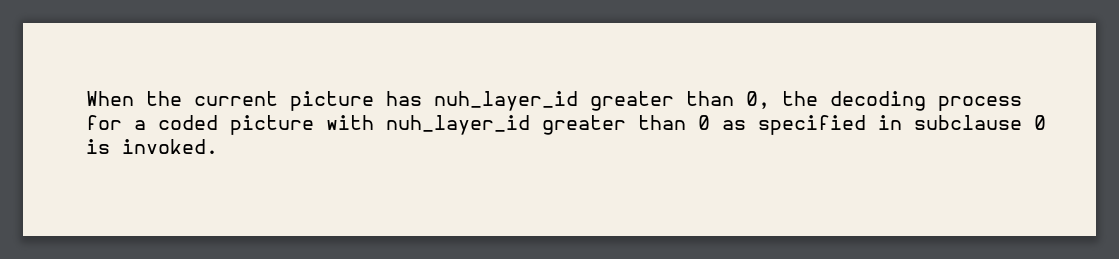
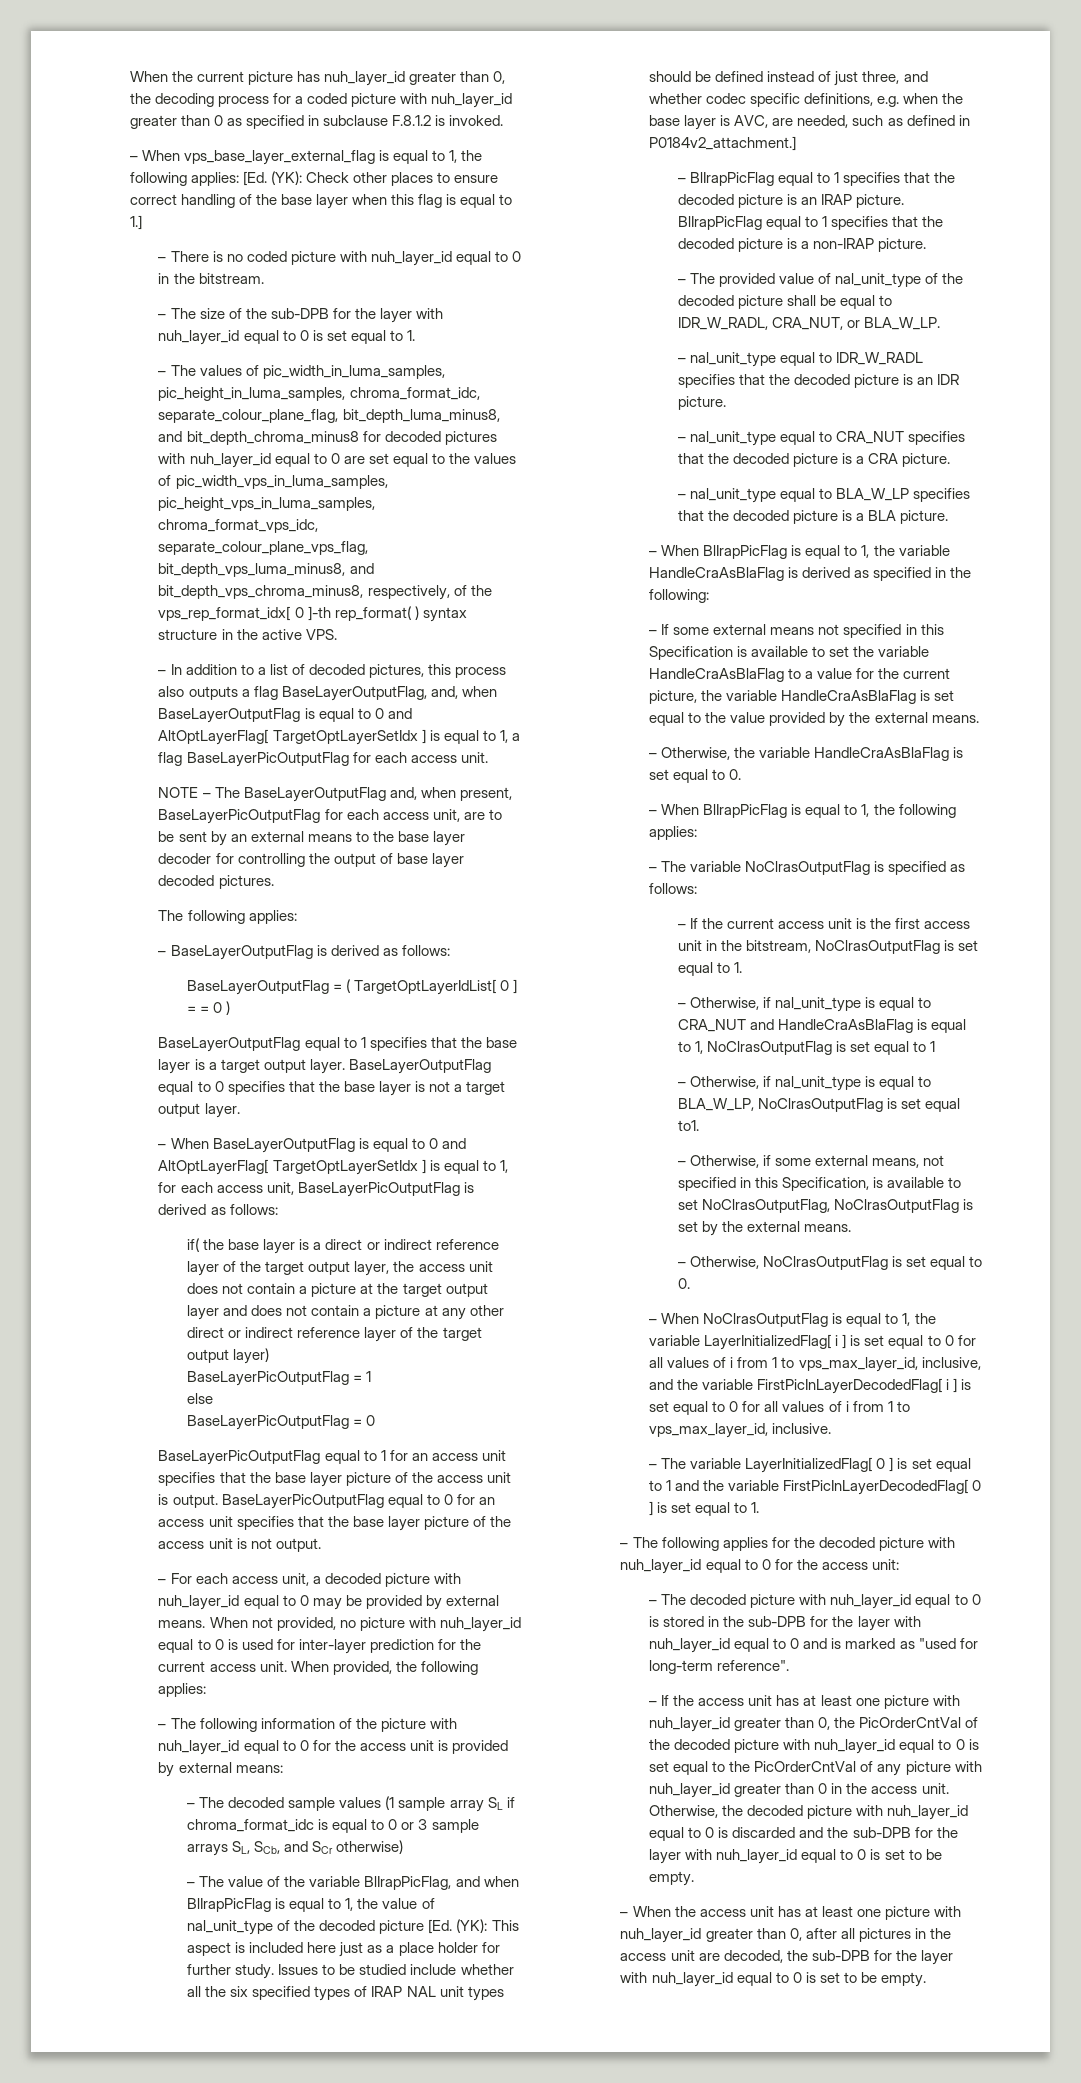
- When the current picture has nuh_layer_id greater than 0, the decoding process for a coded picture with nuh_layer_id greater than 0 as specified in subclause 0 is invoked.
+ When the current picture has nuh_layer_id greater than 0, the decoding process for a coded picture with nuh_layer_id greater than 0 as specified in subclause F.8.1.2 is invoked.
+ – When vps_base_layer_external_flag is equal to 1, the following applies: [Ed. (YK): Check other places to ensure correct handling of the base layer when this flag is equal to 1.]
+ – There is no coded picture with nuh_layer_id equal to 0 in the bitstream.
+ – The size of the sub-DPB for the layer with nuh_layer_id equal to 0 is set equal to 1.
+ – The values of pic_width_in_luma_samples, pic_height_in_luma_samples, chroma_format_idc, separate_colour_plane_flag, bit_depth_luma_minus8, and bit_depth_chroma_minus8 for decoded pictures with nuh_layer_id equal to 0 are set equal to the values of pic_width_vps_in_luma_samples, pic_height_vps_in_luma_samples, chroma_format_vps_idc, separate_colour_plane_vps_flag, bit_depth_vps_luma_minus8, and bit_depth_vps_chroma_minus8, respectively, of the vps_rep_format_idx[ 0 ]-th rep_format( ) syntax structure in the active VPS.
+ – In addition to a list of decoded pictures, this process also outputs a flag BaseLayerOutputFlag, and, when BaseLayerOutputFlag is equal to 0 and AltOptLayerFlag[ TargetOptLayerSetIdx ] is equal to 1, a flag BaseLayerPicOutputFlag for each access unit.
+ NOTE – The BaseLayerOutputFlag and, when present, BaseLayerPicOutputFlag for each access unit, are to be sent by an external means to the base layer decoder for controlling the output of base layer decoded pictures.
+ The following applies:
+ – BaseLayerOutputFlag is derived as follows:
+ BaseLayerOutputFlag = ( TargetOptLayerIdList[ 0 ] = = 0 )
+ BaseLayerOutputFlag equal to 1 specifies that the base layer is a target output layer. BaseLayerOutputFlag equal to 0 specifies that the base layer is not a target output layer.
+ – When BaseLayerOutputFlag is equal to 0 and AltOptLayerFlag[ TargetOptLayerSetIdx ] is equal to 1, for each access unit, BaseLayerPicOutputFlag is derived as follows:
+ if( the base layer is a direct or indirect reference layer of the target output layer, the access unit does not contain a picture at the target output layer and does not contain a picture at any other direct or indirect reference layer of the target output layer)
+ BaseLayerPicOutputFlag = 1
+ else
+ BaseLayerPicOutputFlag = 0
+ BaseLayerPicOutputFlag equal to 1 for an access unit specifies that the base layer picture of the access unit is output. BaseLayerPicOutputFlag equal to 0 for an access unit specifies that the base layer picture of the access unit is not output.
+ – For each access unit, a decoded picture with nuh_layer_id equal to 0 may be provided by external means. When not provided, no picture with nuh_layer_id equal to 0 is used for inter-layer prediction for the current access unit. When provided, the following applies:
+ – The following information of the picture with nuh_layer_id equal to 0 for the access unit is provided by external means:
+ – The decoded sample values (1 sample array SL if chroma_format_idc is equal to 0 or 3 sample arrays SL, SCb, and SCr otherwise)
+ – The value of the variable BlIrapPicFlag, and when BlIrapPicFlag is equal to 1, the value of nal_unit_type of the decoded picture [Ed. (YK): This aspect is included here just as a place holder for further study. Issues to be studied include whether all the six specified types of IRAP NAL unit types should be defined instead of just three, and whether codec specific definitions, e.g. when the base layer is AVC, are needed, such as defined in P0184v2_attachment.]
+ – BlIrapPicFlag equal to 1 specifies that the decoded picture is an IRAP picture. BlIrapPicFlag equal to 1 specifies that the decoded picture is a non-IRAP picture.
+ – The provided value of nal_unit_type of the decoded picture shall be equal to IDR_W_RADL, CRA_NUT, or BLA_W_LP.
+ – nal_unit_type equal to IDR_W_RADL specifies that the decoded picture is an IDR picture.
+ – nal_unit_type equal to CRA_NUT specifies that the decoded picture is a CRA picture.
+ – nal_unit_type equal to BLA_W_LP specifies that the decoded picture is a BLA picture.
+ – When BlIrapPicFlag is equal to 1, the variable HandleCraAsBlaFlag is derived as specified in the following:
+ – If some external means not specified in this Specification is available to set the variable HandleCraAsBlaFlag to a value for the current picture, the variable HandleCraAsBlaFlag is set equal to the value provided by the external means.
+ – Otherwise, the variable HandleCraAsBlaFlag is set equal to 0.
+ – When BlIrapPicFlag is equal to 1, the following applies:
+ – The variable NoClrasOutputFlag is specified as follows:
+ – If the current access unit is the first access unit in the bitstream, NoClrasOutputFlag is set equal to 1.
+ – Otherwise, if nal_unit_type is equal to CRA_NUT and HandleCraAsBlaFlag is equal to 1, NoClrasOutputFlag is set equal to 1
+ – Otherwise, if nal_unit_type is equal to BLA_W_LP, NoClrasOutputFlag is set equal to1.
+ – Otherwise, if some external means, not specified in this Specification, is available to set NoClrasOutputFlag, NoClrasOutputFlag is set by the external means.
+ – Otherwise, NoClrasOutputFlag is set equal to 0.
+ – When NoClrasOutputFlag is equal to 1, the variable LayerInitializedFlag[ i ] is set equal to 0 for all values of i from 1 to vps_max_layer_id, inclusive, and the variable FirstPicInLayerDecodedFlag[ i ] is set equal to 0 for all values of i from 1 to vps_max_layer_id, inclusive.
+ – The variable LayerInitializedFlag[ 0 ] is set equal to 1 and the variable FirstPicInLayerDecodedFlag[ 0 ] is set equal to 1.
+ – The following applies for the decoded picture with nuh_layer_id equal to 0 for the access unit:
+ – The decoded picture with nuh_layer_id equal to 0 is stored in the sub-DPB for the layer with nuh_layer_id equal to 0 and is marked as "used for long-term reference".
+ – If the access unit has at least one picture with nuh_layer_id greater than 0, the PicOrderCntVal of the decoded picture with nuh_layer_id equal to 0 is set equal to the PicOrderCntVal of any picture with nuh_layer_id greater than 0 in the access unit. Otherwise, the decoded picture with nuh_layer_id equal to 0 is discarded and the sub-DPB for the layer with nuh_layer_id equal to 0 is set to be empty.
+ – When the access unit has at least one picture with nuh_layer_id greater than 0, after all pictures in the access unit are decoded, the sub-DPB for the layer with nuh_layer_id equal to 0 is set to be empty.

